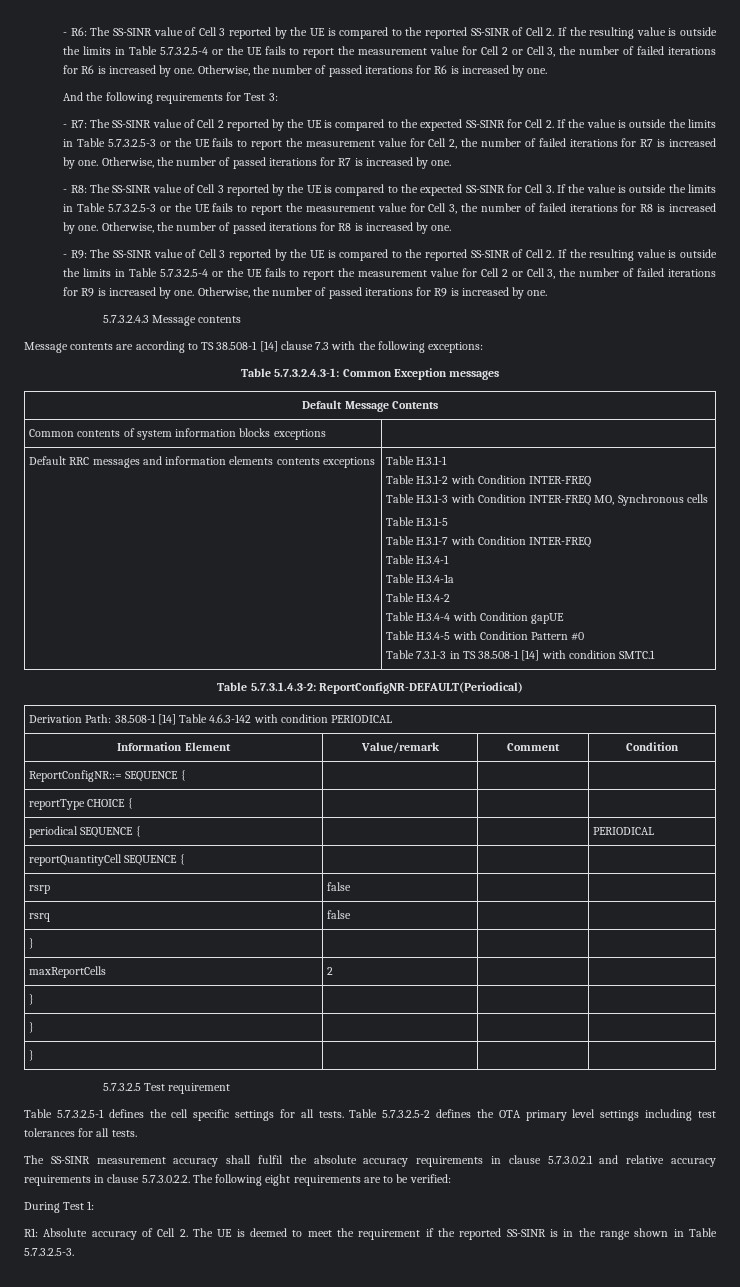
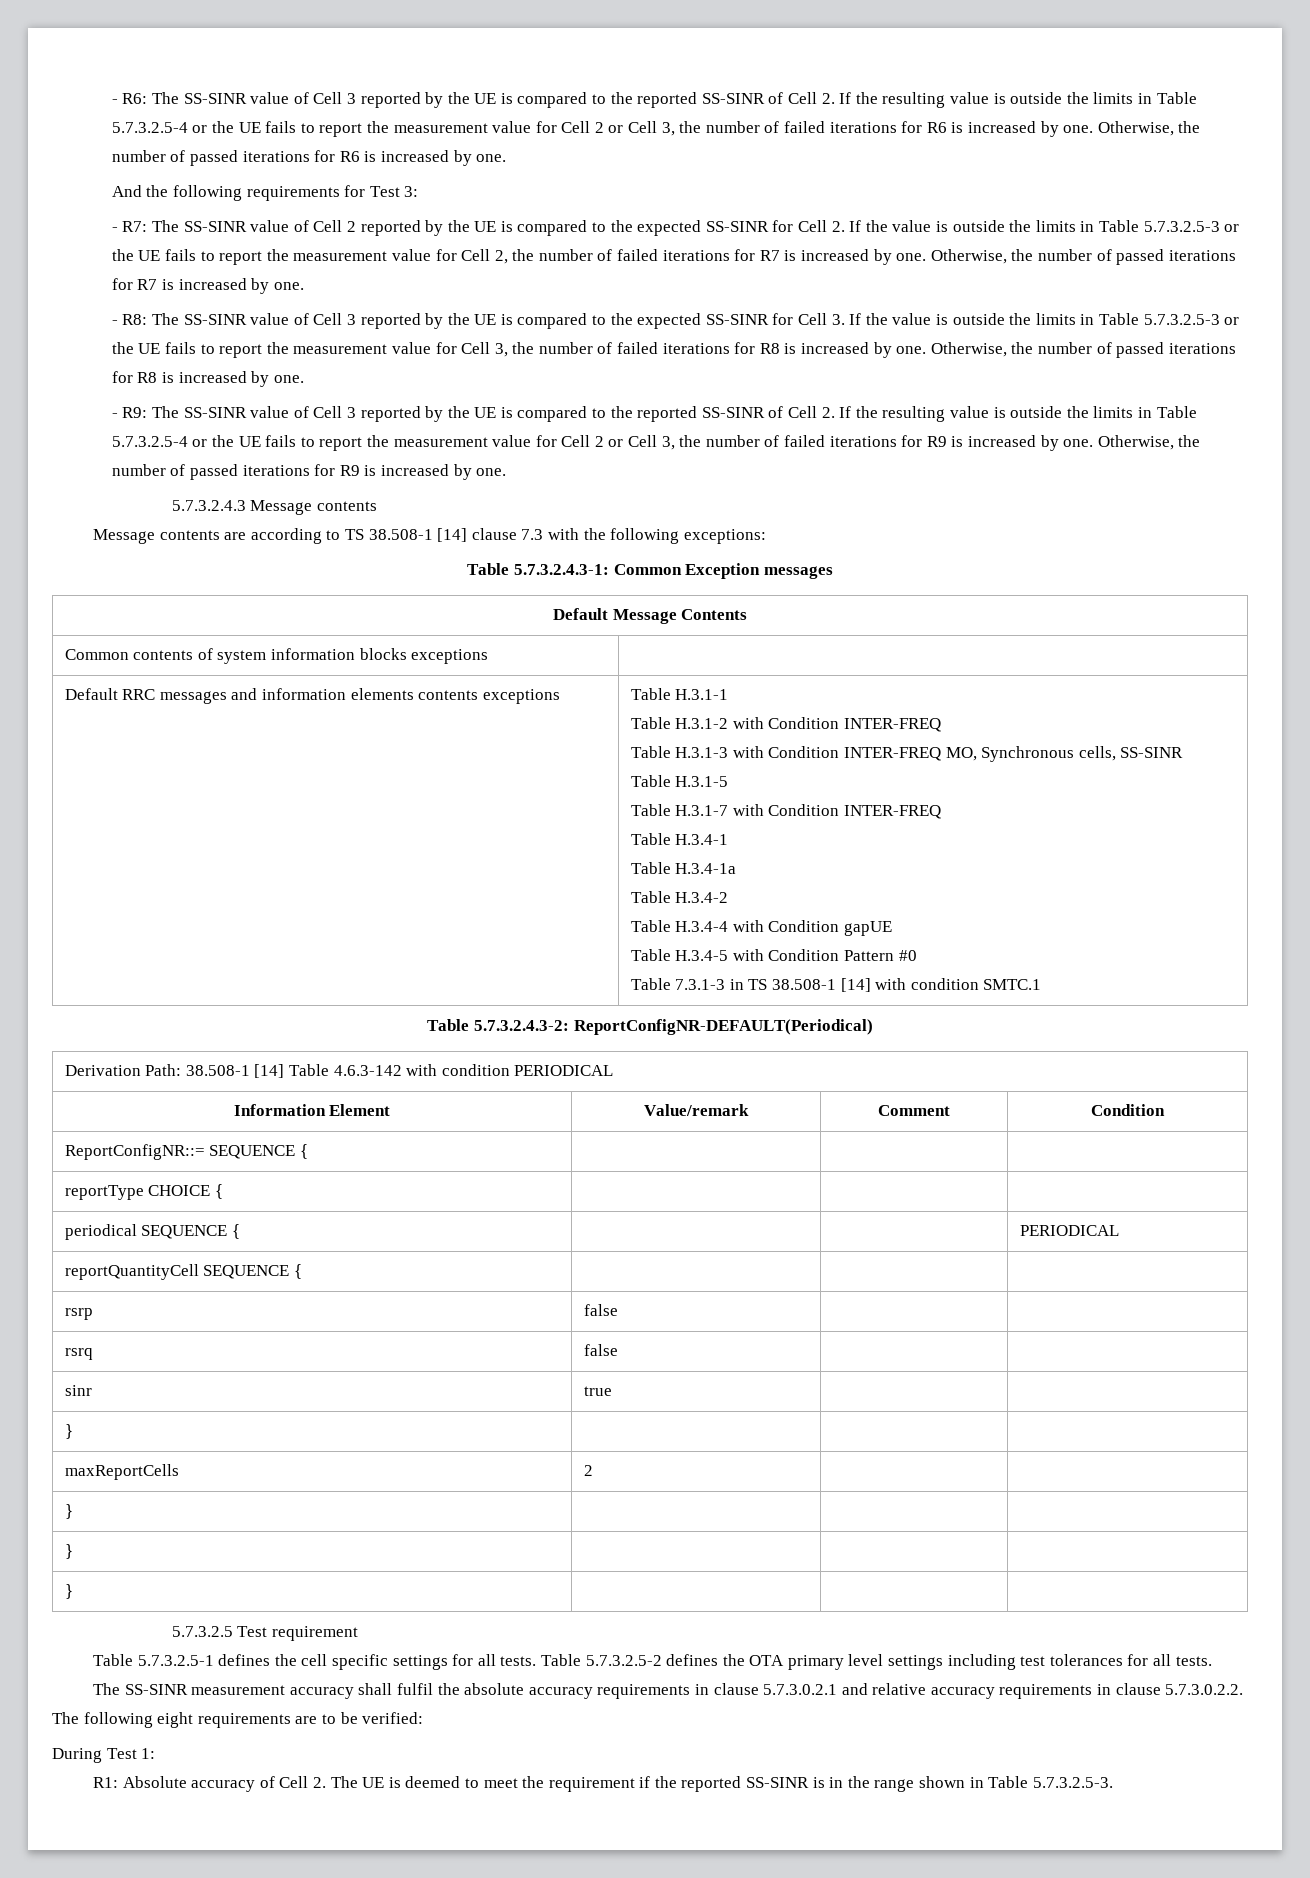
- Table H.3.1-3 with Condition INTER-FREQ MO, Synchronous cells
+ Table H.3.1-3 with Condition INTER-FREQ MO, Synchronous cells, SS-SINR
- Table 5.7.3.1.4.3-2: ReportConfigNR-DEFAULT(Periodical)
+ Table 5.7.3.2.4.3-2: ReportConfigNR-DEFAULT(Periodical)
+ sinr | true | |

